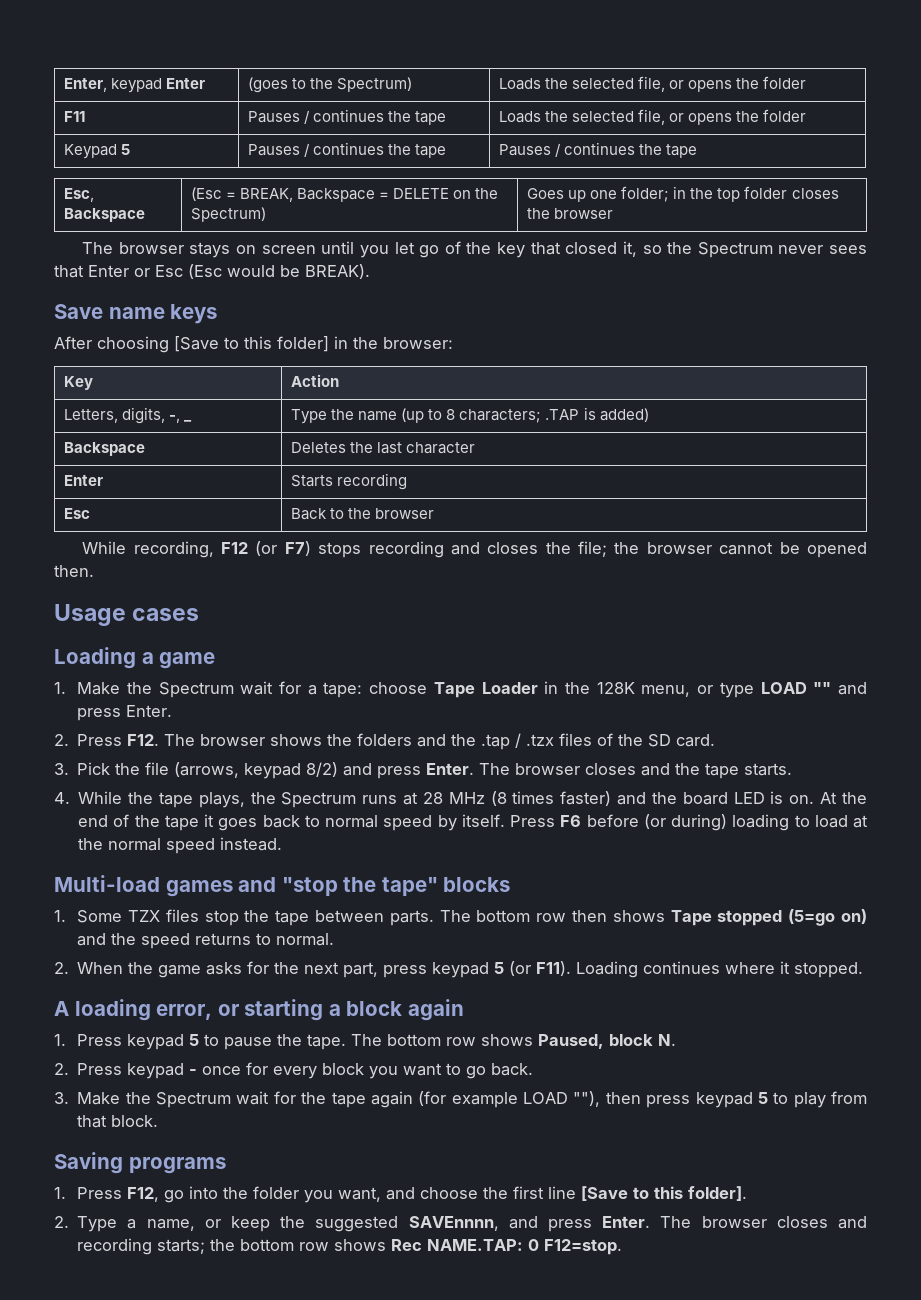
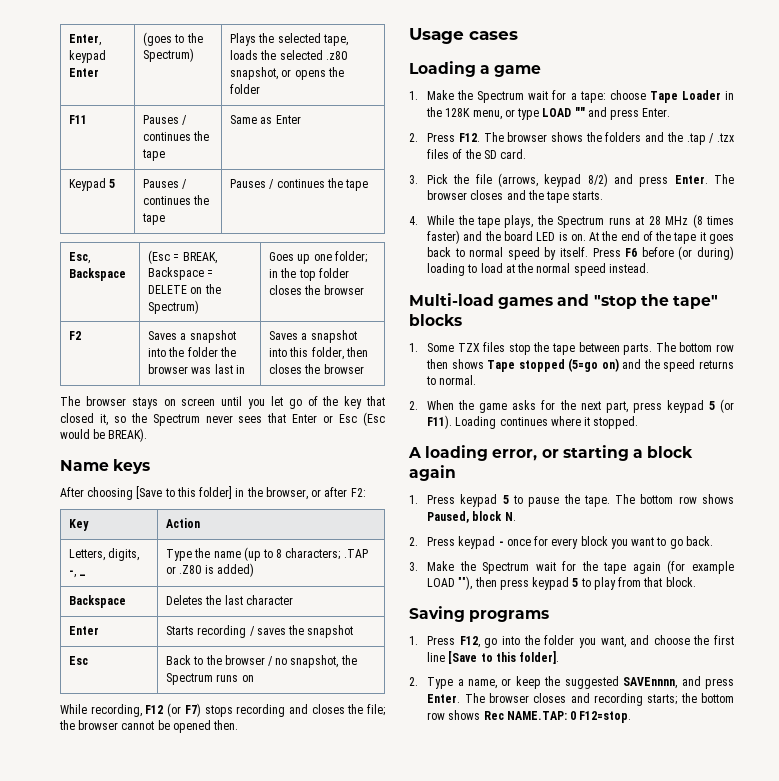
- Enter, keypad Enter | (goes to the Spectrum) | Loads the selected file, or opens the folder
+ Enter, keypad Enter | (goes to the Spectrum) | Plays the selected tape, loads the selected .z80 snapshot, or opens the folder
- F11 | Pauses / continues the tape | Loads the selected file, or opens the folder
+ F11 | Pauses / continues the tape | Same as Enter
+ F2 | Saves a snapshot into the folder the browser was last in | Saves a snapshot into this folder, then closes the browser
- Save name keys
+ Name keys
- After choosing [Save to this folder] in the browser:
+ After choosing [Save to this folder] in the browser, or after F2:
- Letters, digits, -, _ | Type the name (up to 8 characters; .TAP is added)
+ Letters, digits, -, _ | Type the name (up to 8 characters; .TAP or .Z80 is added)
- Enter | Starts recording
+ Enter | Starts recording / saves the snapshot
- Esc | Back to the browser
+ Esc | Back to the browser / no snapshot, the Spectrum runs on

